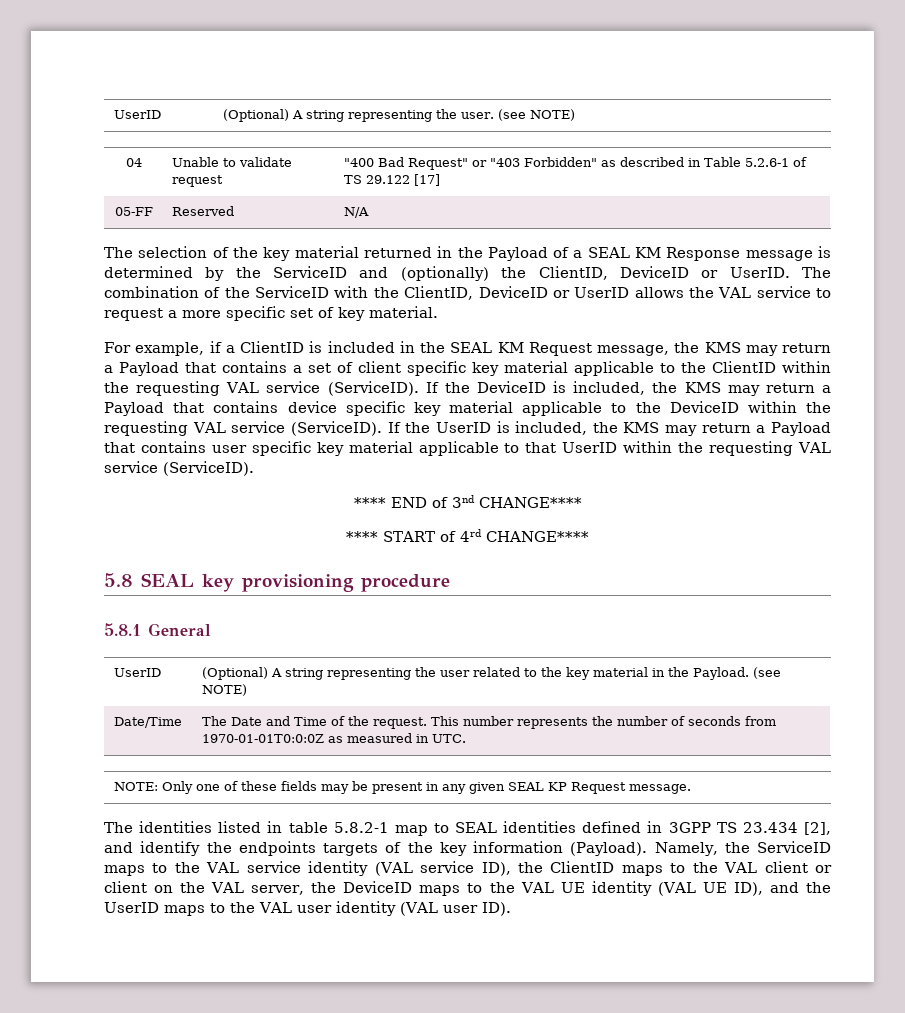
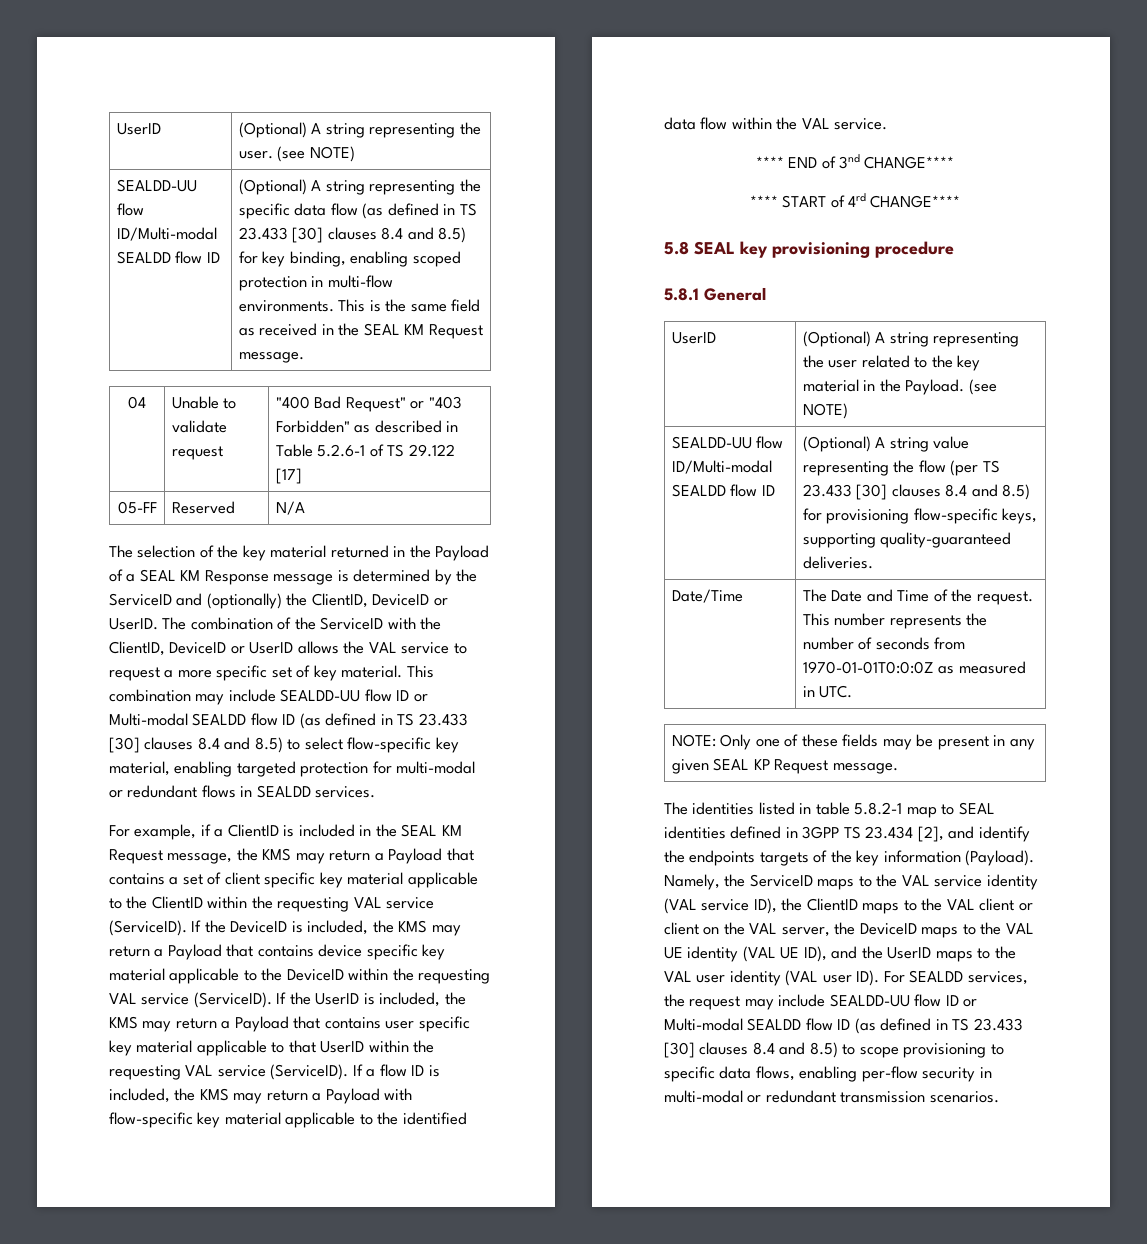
+ SEALDD-UU flow ID/Multi-modal SEALDD flow ID | (Optional) A string representing the specific data flow (as defined in TS 23.433 [30] clauses 8.4 and 8.5) for key binding, enabling scoped protection in multi-flow environments. This is the same field as received in the SEAL KM Request message.
+ This combination may include SEALDD-UU flow ID or Multi-modal SEALDD flow ID (as defined in TS 23.433 [30] clauses 8.4 and 8.5) to select flow-specific key material, enabling targeted protection for multi-modal or redundant flows in SEALDD services.
+ If a flow ID is included, the KMS may return a Payload with flow-specific key material applicable to the identified data flow within the VAL service.
+ SEALDD-UU flow ID/Multi-modal SEALDD flow ID | (Optional) A string value representing the flow (per TS 23.433 [30] clauses 8.4 and 8.5) for provisioning flow-specific keys, supporting quality-guaranteed deliveries.
- Namely, the ServiceID maps to the VAL service identity (VAL service ID), the ClientID maps to the VAL client or client on the VAL server, the DeviceID maps to the VAL UE identity (VAL UE ID), and the UserID maps to the VAL user identity (VAL user ID).
+ Namely, the ServiceID maps to the VAL service identity (VAL service ID), the ClientID maps to the VAL client or client on the VAL server, the DeviceID maps to the VAL UE identity (VAL UE ID), and the UserID maps to the VAL user identity (VAL user ID). For SEALDD services, the request may include SEALDD-UU flow ID or Multi-modal SEALDD flow ID (as defined in TS 23.433 [30] clauses 8.4 and 8.5) to scope provisioning to specific data flows, enabling per-flow security in multi-modal or redundant transmission scenarios.

